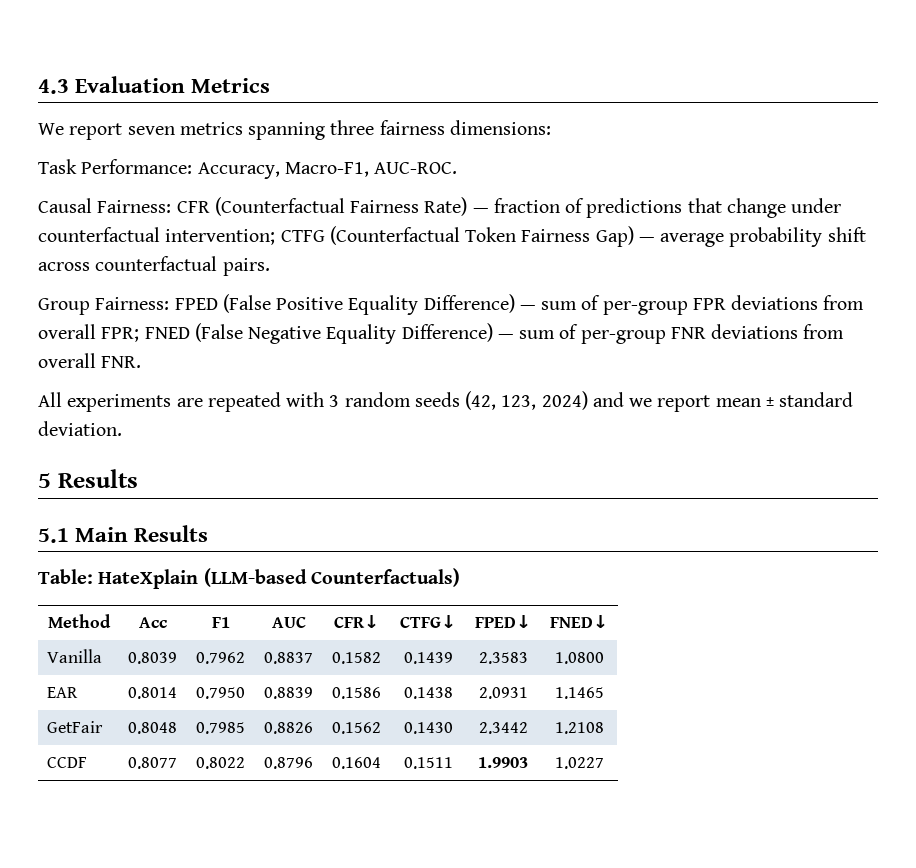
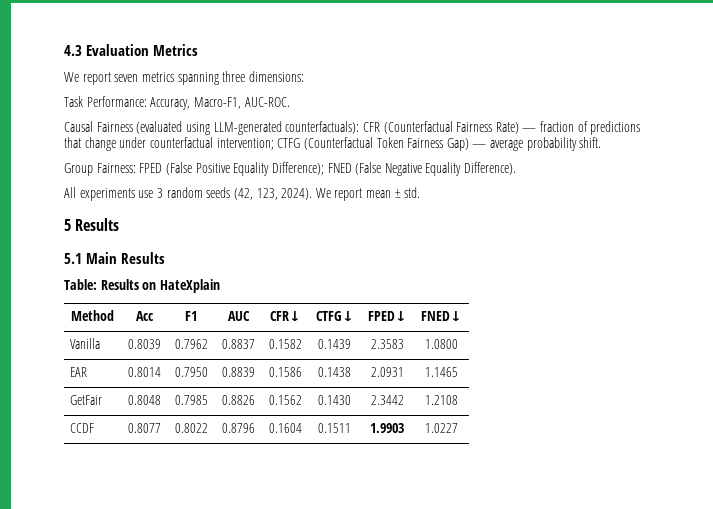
- We report seven metrics spanning three fairness dimensions:
+ We report seven metrics spanning three dimensions:
- Causal Fairness: CFR (Counterfactual Fairness Rate) — fraction of predictions that change under counterfactual intervention; CTFG (Counterfactual Token Fairness Gap) — average probability shift across counterfactual pairs.
+ Causal Fairness (evaluated using LLM-generated counterfactuals): CFR (Counterfactual Fairness Rate) — fraction of predictions that change under counterfactual intervention; CTFG (Counterfactual Token Fairness Gap) — average probability shift.
- Group Fairness: FPED (False Positive Equality Difference) — sum of per-group FPR deviations from overall FPR; FNED (False Negative Equality Difference) — sum of per-group FNR deviations from overall FNR.
+ Group Fairness: FPED (False Positive Equality Difference); FNED (False Negative Equality Difference).
- All experiments are repeated with 3 random seeds (42, 123, 2024) and we report mean ± standard deviation.
+ All experiments use 3 random seeds (42, 123, 2024). We report mean ± std.
- Table: HateXplain (LLM-based Counterfactuals)
+ Table: Results on HateXplain

